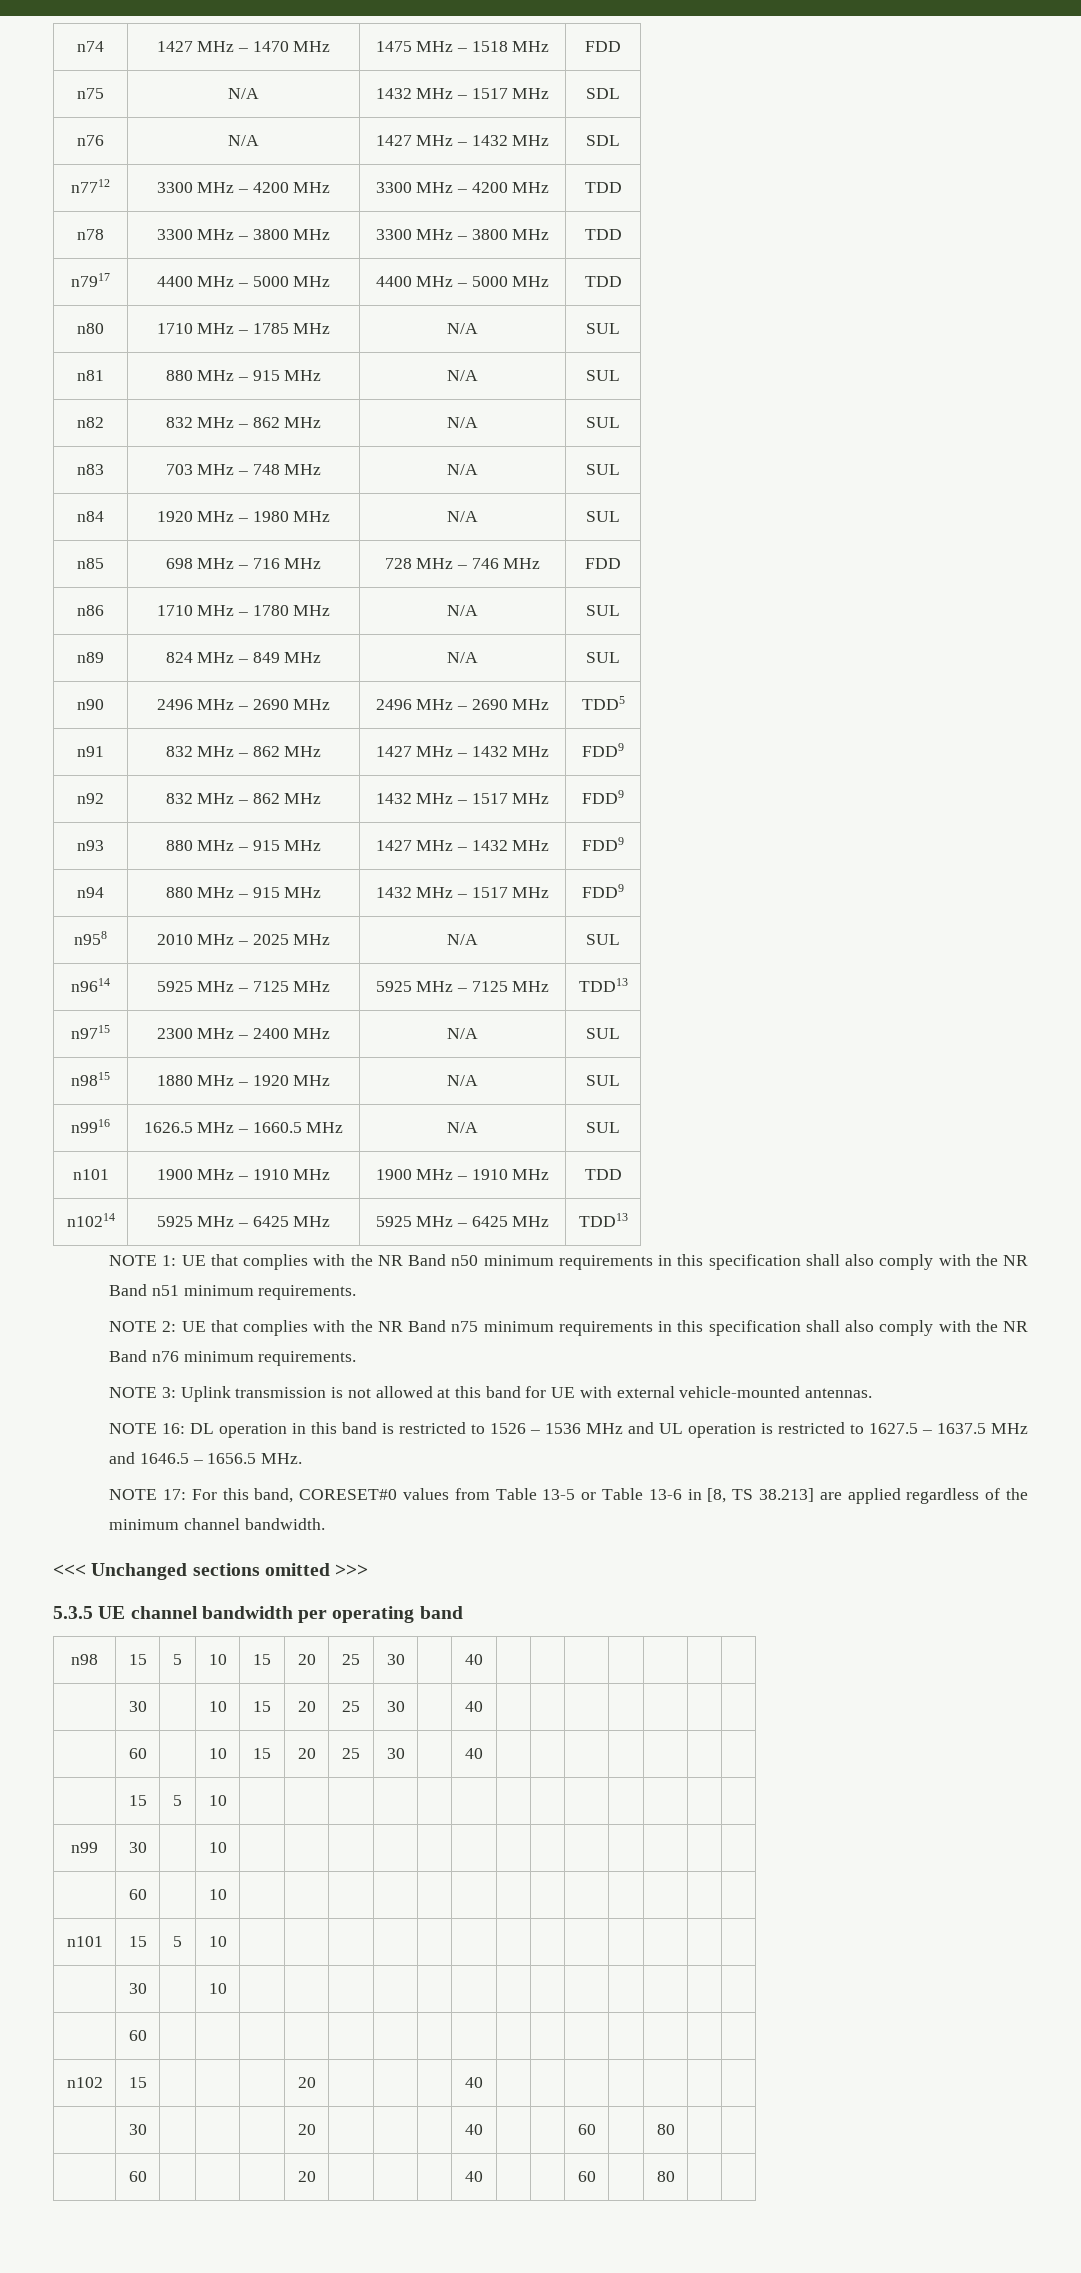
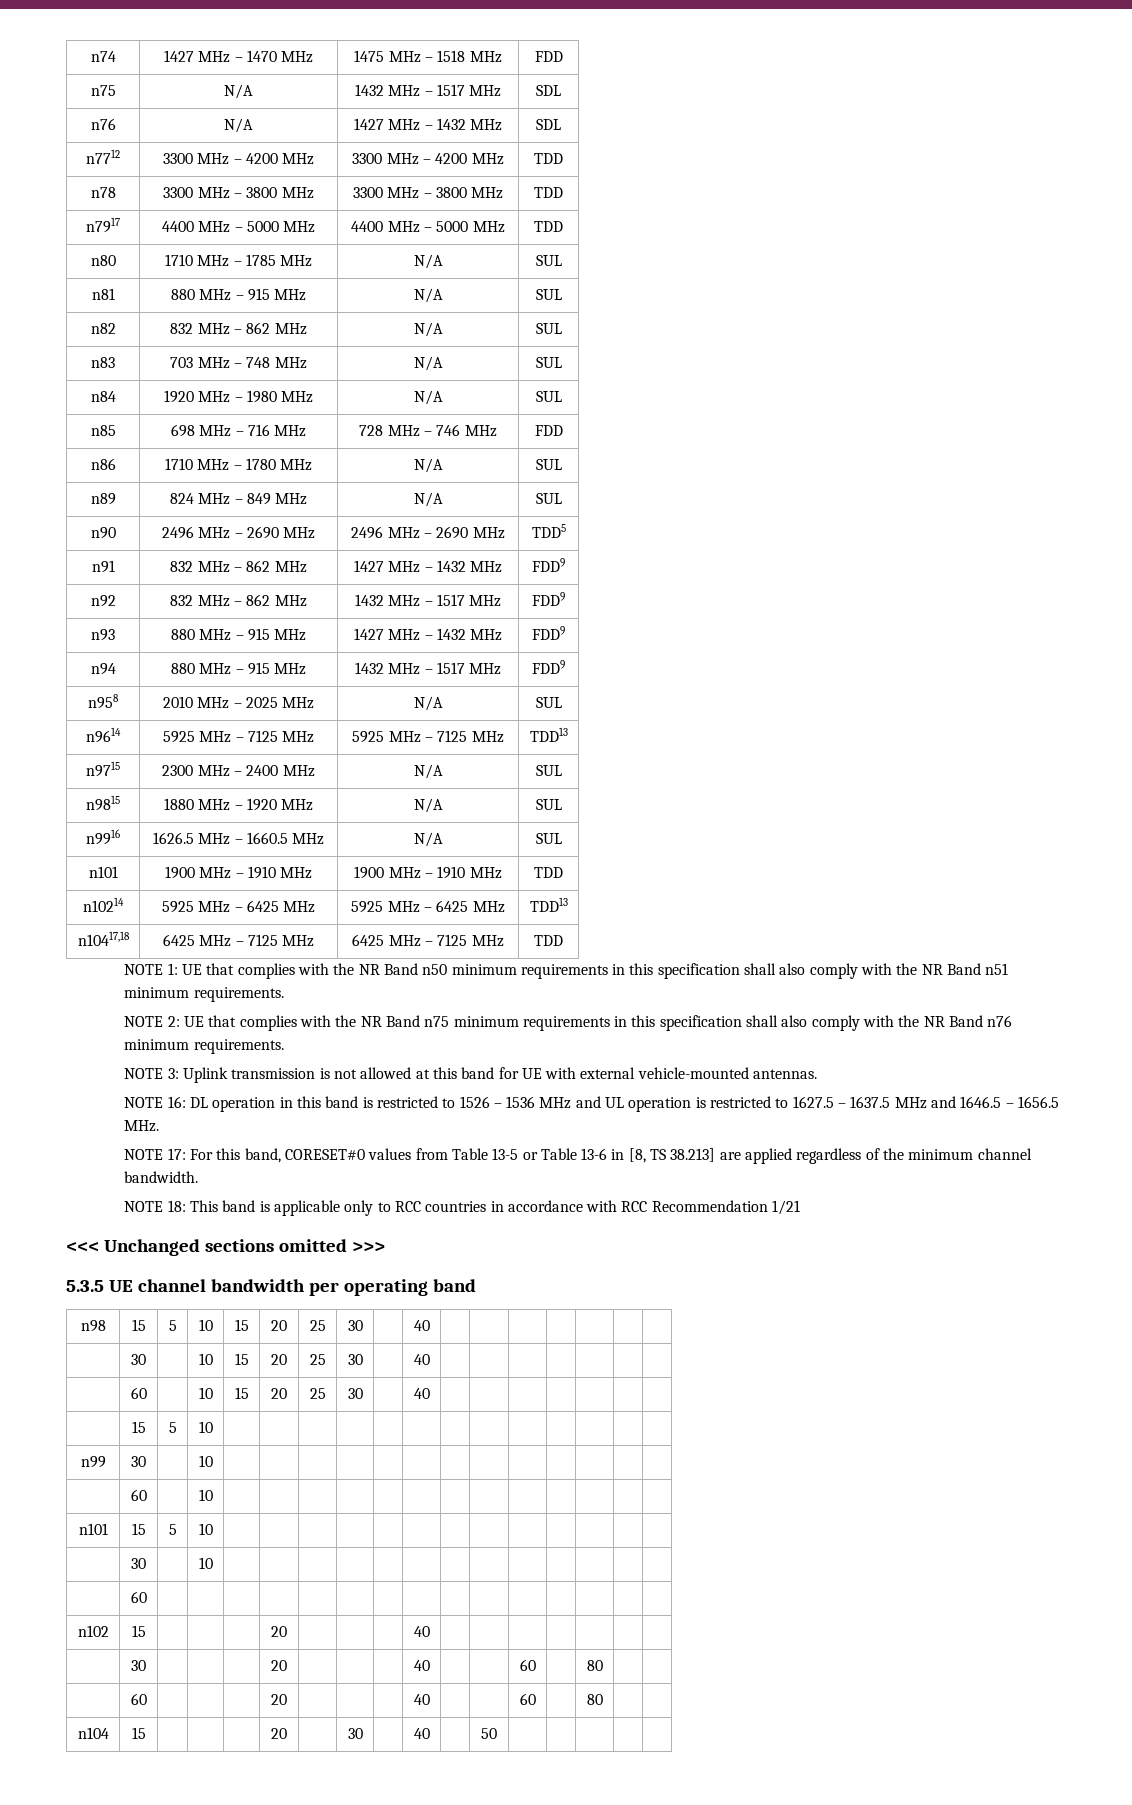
+ n10417,18 | 6425 MHz – 7125 MHz | 6425 MHz – 7125 MHz | TDD
+ NOTE 18: This band is applicable only to RCC countries in accordance with RCC Recommendation 1/21
+ n104 | 15 | | | | 20 | | 30 | | 40 | | 50 | | | | |

